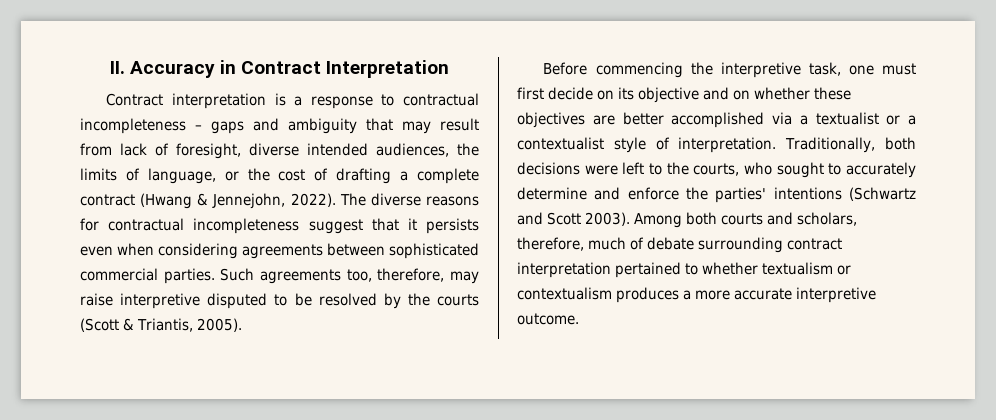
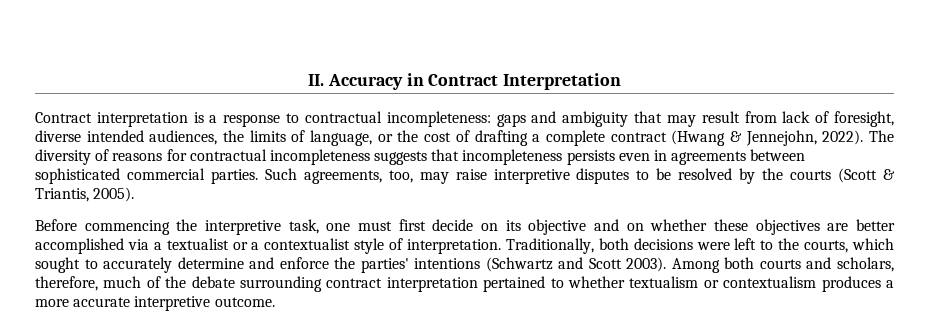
- Contract interpretation is a response to contractual incompleteness – gaps and ambiguity that may result from lack of foresight, diverse intended audiences, the limits of language, or the cost of drafting a complete contract (Hwang & Jennejohn, 2022).
+ Contract interpretation is a response to contractual incompleteness: gaps and ambiguity that may result from lack of foresight, diverse intended audiences, the limits of language, or the cost of drafting a complete contract (Hwang & Jennejohn, 2022).
- The diverse reasons for contractual incompleteness suggest that it persists even when considering agreements between sophisticated commercial parties.
+ The diversity of reasons for contractual incompleteness suggests that incompleteness persists even in agreements between sophisticated commercial parties.
- Such agreements too, therefore, may raise interpretive disputed to be resolved by the courts (Scott & Triantis, 2005).
+ Such agreements, too, may raise interpretive disputes to be resolved by the courts (Scott & Triantis, 2005).
- Traditionally, both decisions were left to the courts, who sought to accurately determine and enforce the parties' intentions (Schwartz and Scott 2003).
+ Traditionally, both decisions were left to the courts, which sought to accurately determine and enforce the parties' intentions (Schwartz and Scott 2003).
- Among both courts and scholars, therefore, much of debate surrounding contract interpretation pertained to whether textualism or contextualism produces a more accurate interpretive outcome.
+ Among both courts and scholars, therefore, much of the debate surrounding contract interpretation pertained to whether textualism or contextualism produces a more accurate interpretive outcome.

